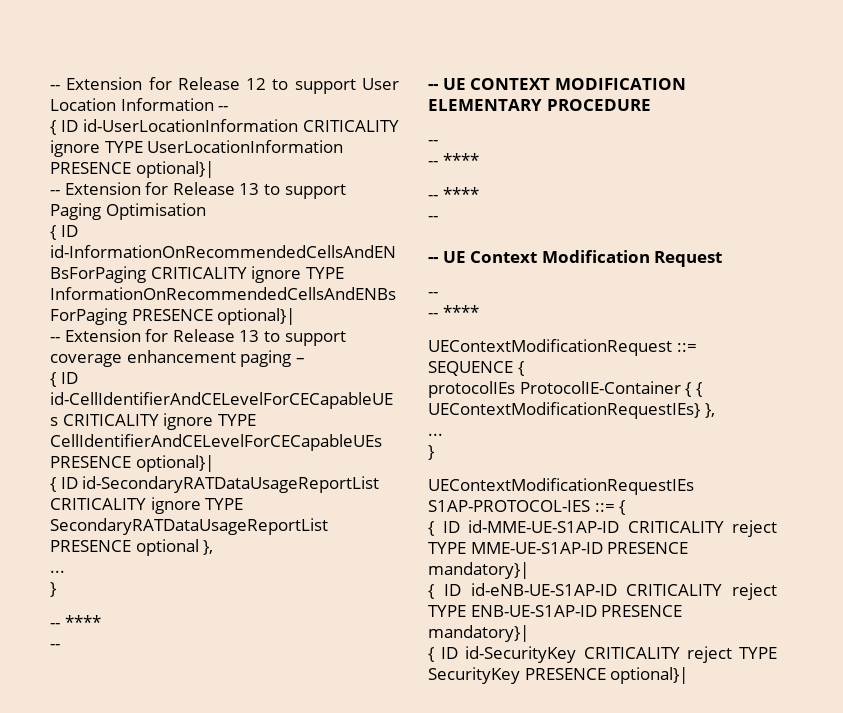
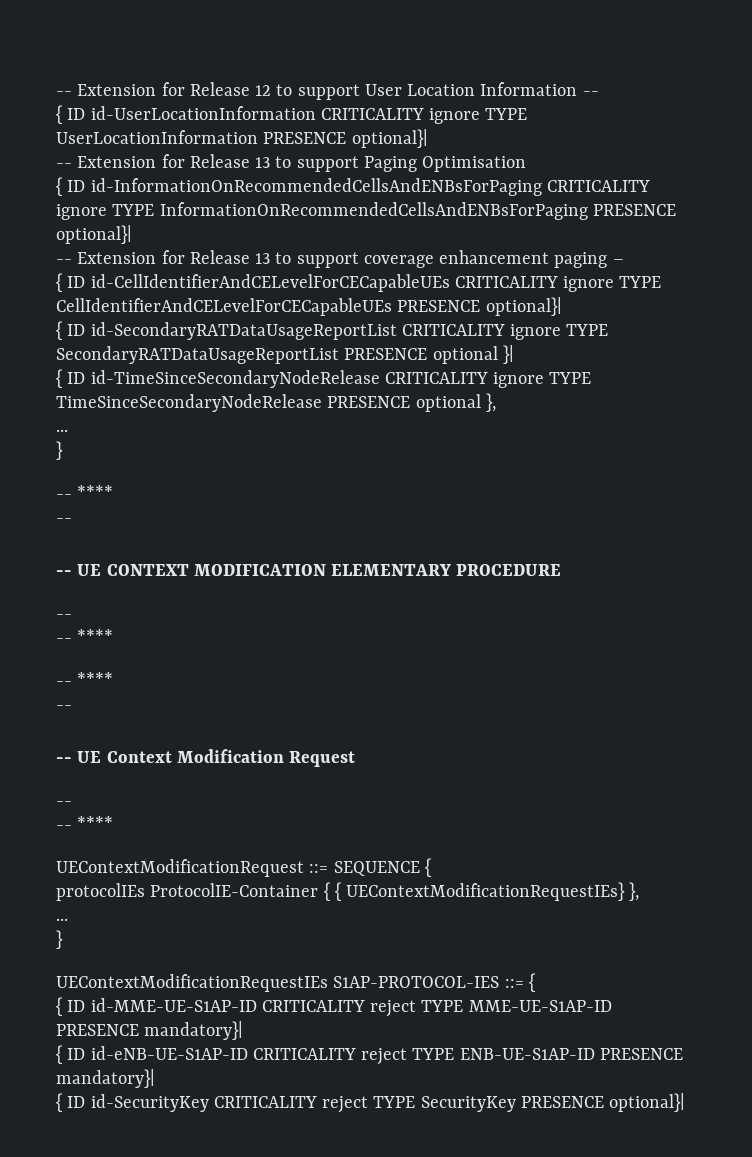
- { ID id-SecondaryRATDataUsageReportList CRITICALITY ignore TYPE SecondaryRATDataUsageReportList PRESENCE optional },
+ { ID id-SecondaryRATDataUsageReportList CRITICALITY ignore TYPE SecondaryRATDataUsageReportList PRESENCE optional }|
+ { ID id-TimeSinceSecondaryNodeRelease CRITICALITY ignore TYPE TimeSinceSecondaryNodeRelease PRESENCE optional },

